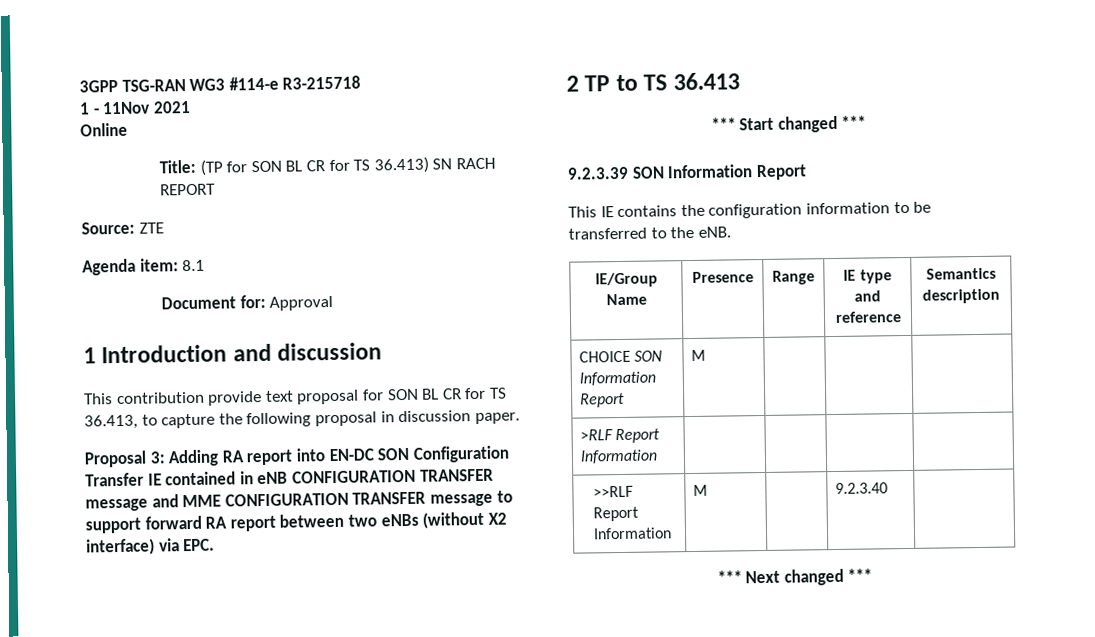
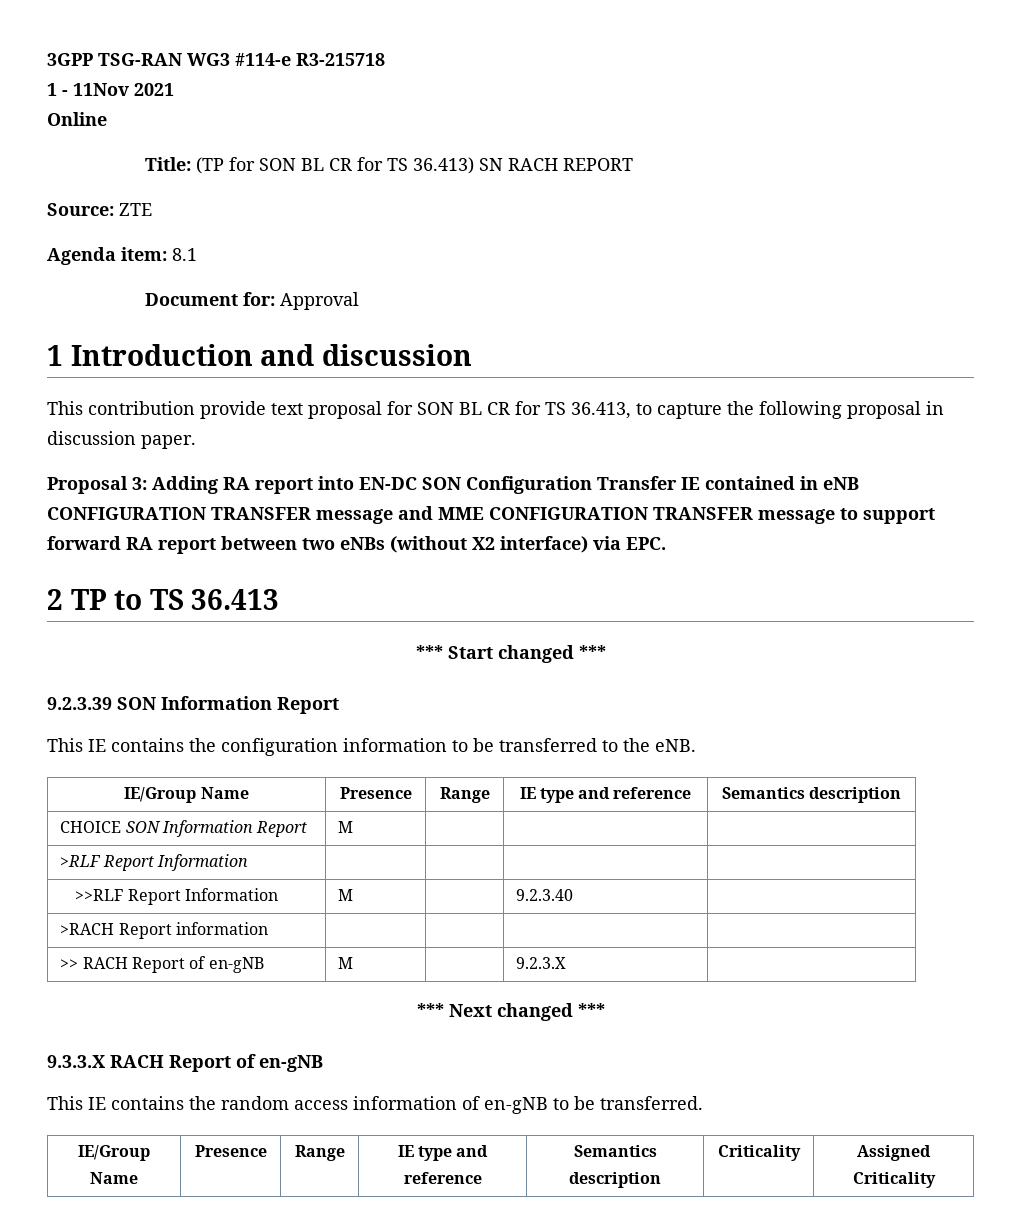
+ >RACH Report information | | | |
+ >> RACH Report of en-gNB | M | | 9.2.3.X |
  *** Next changed ***
+ 9.3.3.X RACH Report of en-gNB
+ This IE contains the random access information of en-gNB to be transferred.
+ IE/Group Name | Presence | Range | IE type and reference | Semantics description | Criticality | Assigned Criticality

